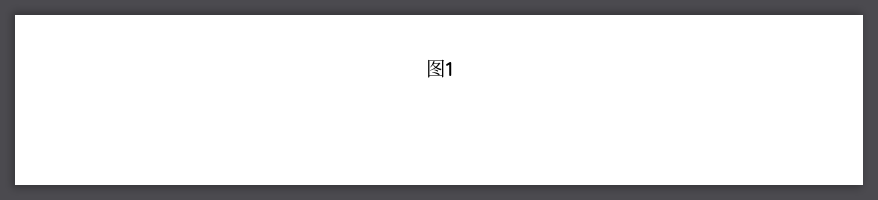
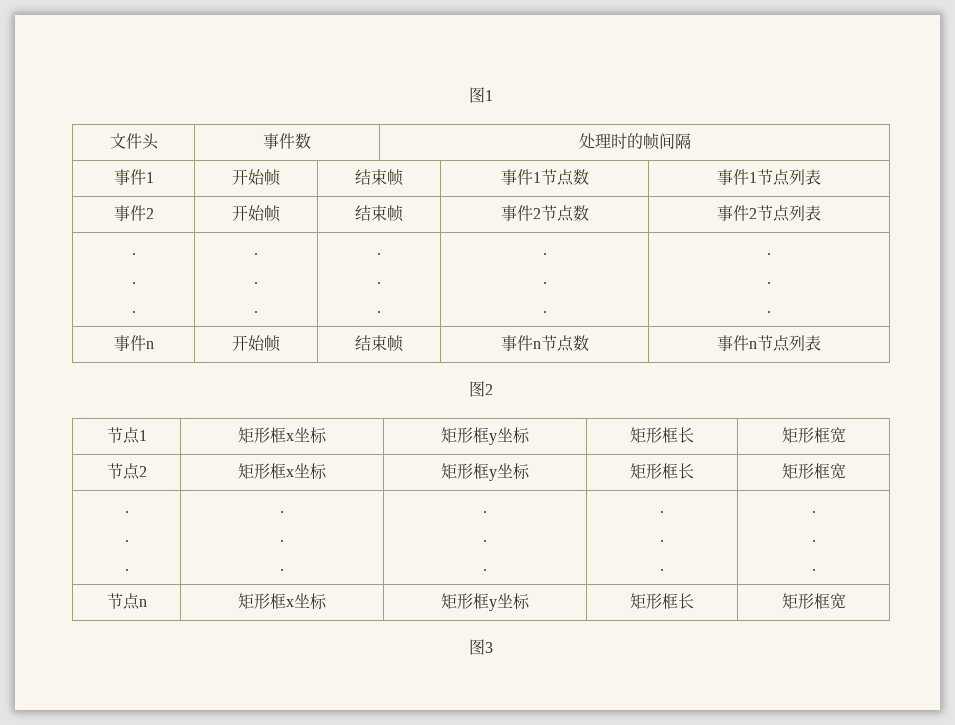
+ 文件头 | 事件数 | 处理时的帧间隔
+ 事件1 | 开始帧 | 结束帧 | 事件1节点数 | 事件1节点列表
+ 事件2 | 开始帧 | 结束帧 | 事件2节点数 | 事件2节点列表
+ .
+ .
+ . | .
+ .
+ . | .
+ .
+ . | .
+ .
+ . | .
+ .
+ .
+ 事件n | 开始帧 | 结束帧 | 事件n节点数 | 事件n节点列表
+ 图2
+ 节点1 | 矩形框x坐标 | 矩形框y坐标 | 矩形框长 | 矩形框宽
+ 节点2 | 矩形框x坐标 | 矩形框y坐标 | 矩形框长 | 矩形框宽
+ .
+ .
+ . | .
+ .
+ . | .
+ .
+ . | .
+ .
+ . | .
+ .
+ .
+ 节点n | 矩形框x坐标 | 矩形框y坐标 | 矩形框长 | 矩形框宽
+ 图3

